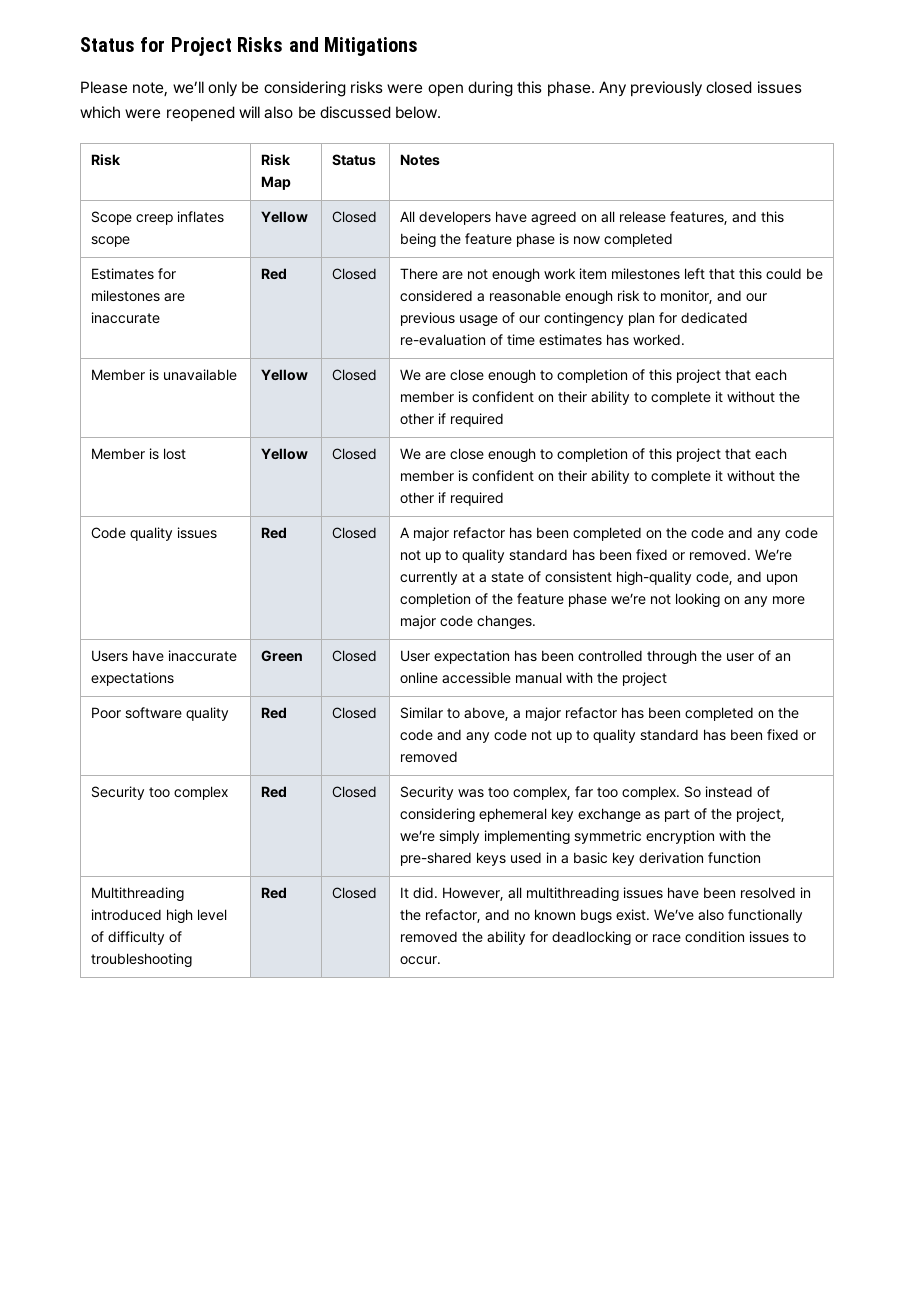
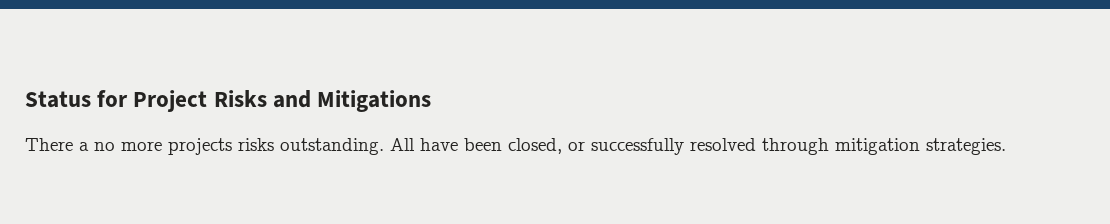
- Please note, we’ll only be considering risks were open during this phase. Any previously closed issues which were reopened will also be discussed below.
- Risk | Risk Map | Status | Notes
- Scope creep inflates scope | Yellow | Closed | All developers have agreed on all release features, and this being the feature phase is now completed
- Estimates for milestones are inaccurate | Red | Closed | There are not enough work item milestones left that this could be considered a reasonable enough risk to monitor, and our previous usage of our contingency plan for dedicated re-evaluation of time estimates has worked.
- Member is unavailable | Yellow | Closed | We are close enough to completion of this project that each member is confident on their ability to complete it without the other if required
- Member is lost | Yellow | Closed | We are close enough to completion of this project that each member is confident on their ability to complete it without the other if required
- Code quality issues | Red | Closed | A major refactor has been completed on the code and any code not up to quality standard has been fixed or removed. We’re currently at a state of consistent high-quality code, and upon completion of the feature phase we’re not looking on any more major code changes.
- Users have inaccurate expectations | Green | Closed | User expectation has been controlled through the user of an online accessible manual with the project
- Poor software quality | Red | Closed | Similar to above, a major refactor has been completed on the code and any code not up to quality standard has been fixed or removed
- Security too complex | Red | Closed | Security was too complex, far too complex. So instead of considering ephemeral key exchange as part of the project, we’re simply implementing symmetric encryption with the pre-shared keys used in a basic key derivation function
- Multithreading introduced high level of difficulty of troubleshooting | Red | Closed | It did. However, all multithreading issues have been resolved in the refactor, and no known bugs exist. We’ve also functionally removed the ability for deadlocking or race condition issues to occur.
+ There a no more projects risks outstanding. All have been closed, or successfully resolved through mitigation strategies.

